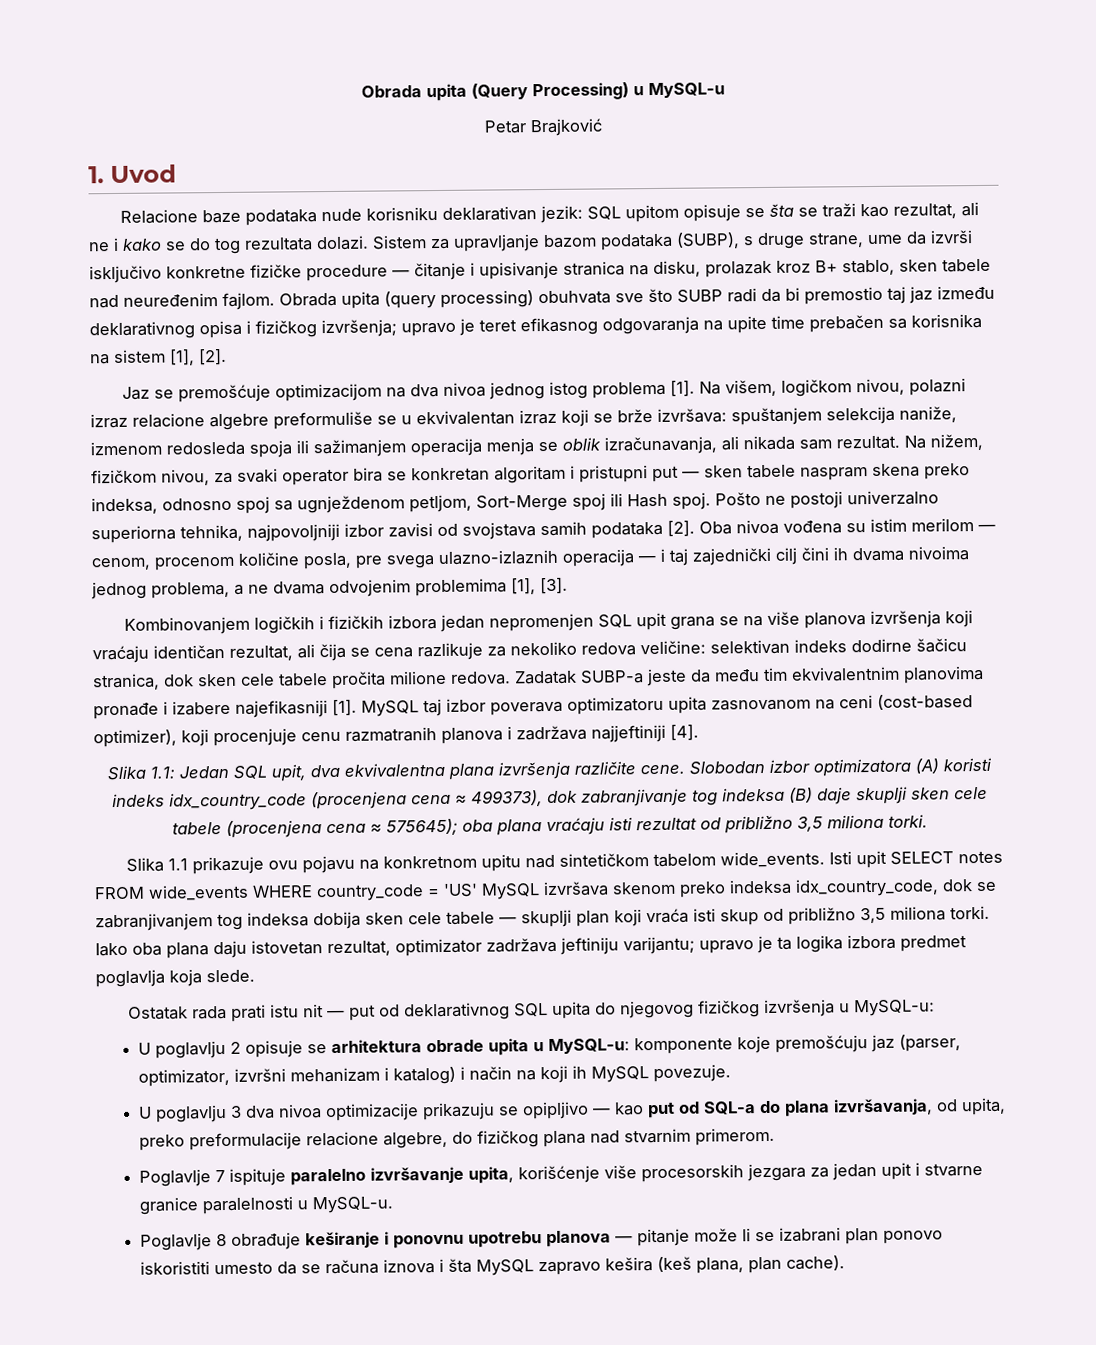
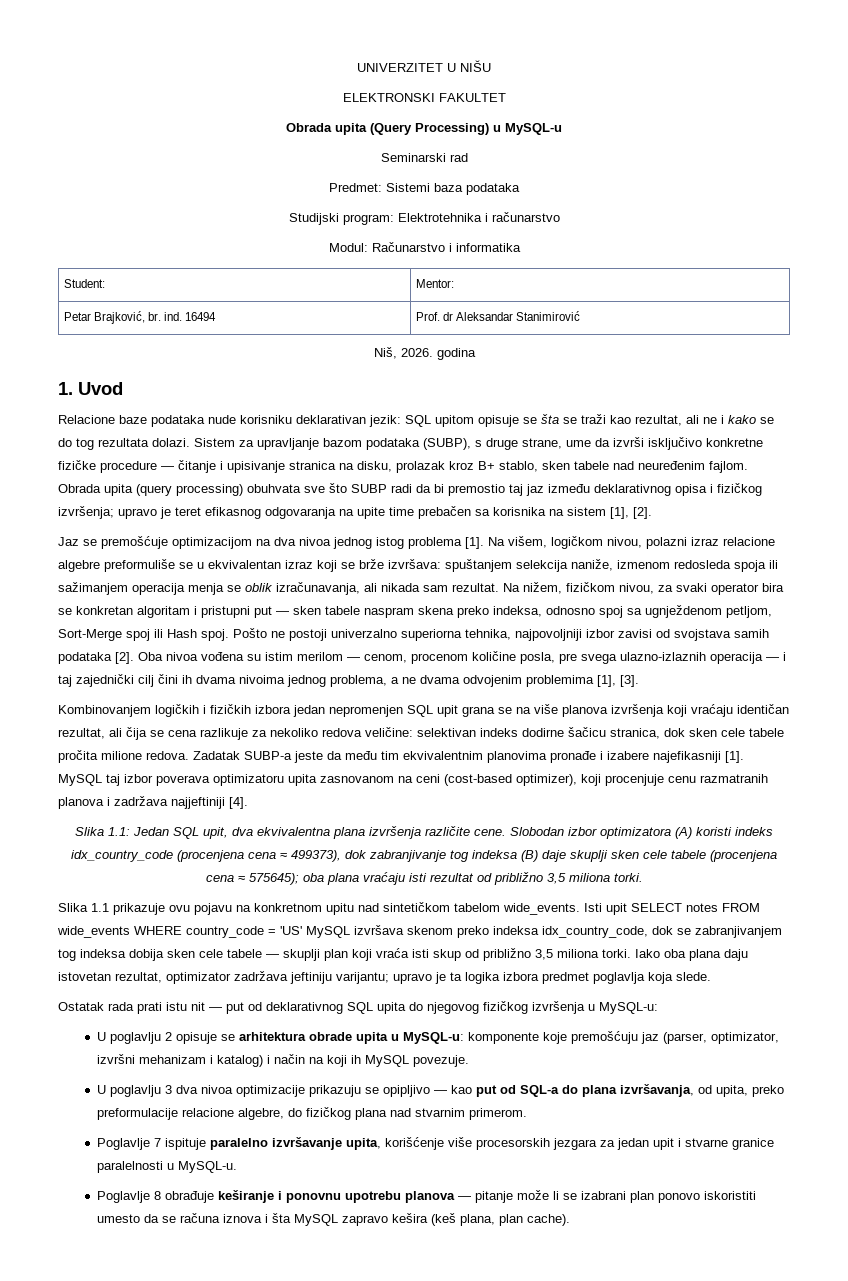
+ UNIVERZITET U NIŠU
+ ELEKTRONSKI FAKULTET
- Petar Brajković
+ Seminarski rad
+ Predmet: Sistemi baza podataka
+ Studijski program: Elektrotehnika i računarstvo
+ Modul: Računarstvo i informatika
+ Student: | Mentor:
+ Petar Brajković, br. ind. 16494 | Prof. dr Aleksandar Stanimirović
+ Niš, 2026. godina

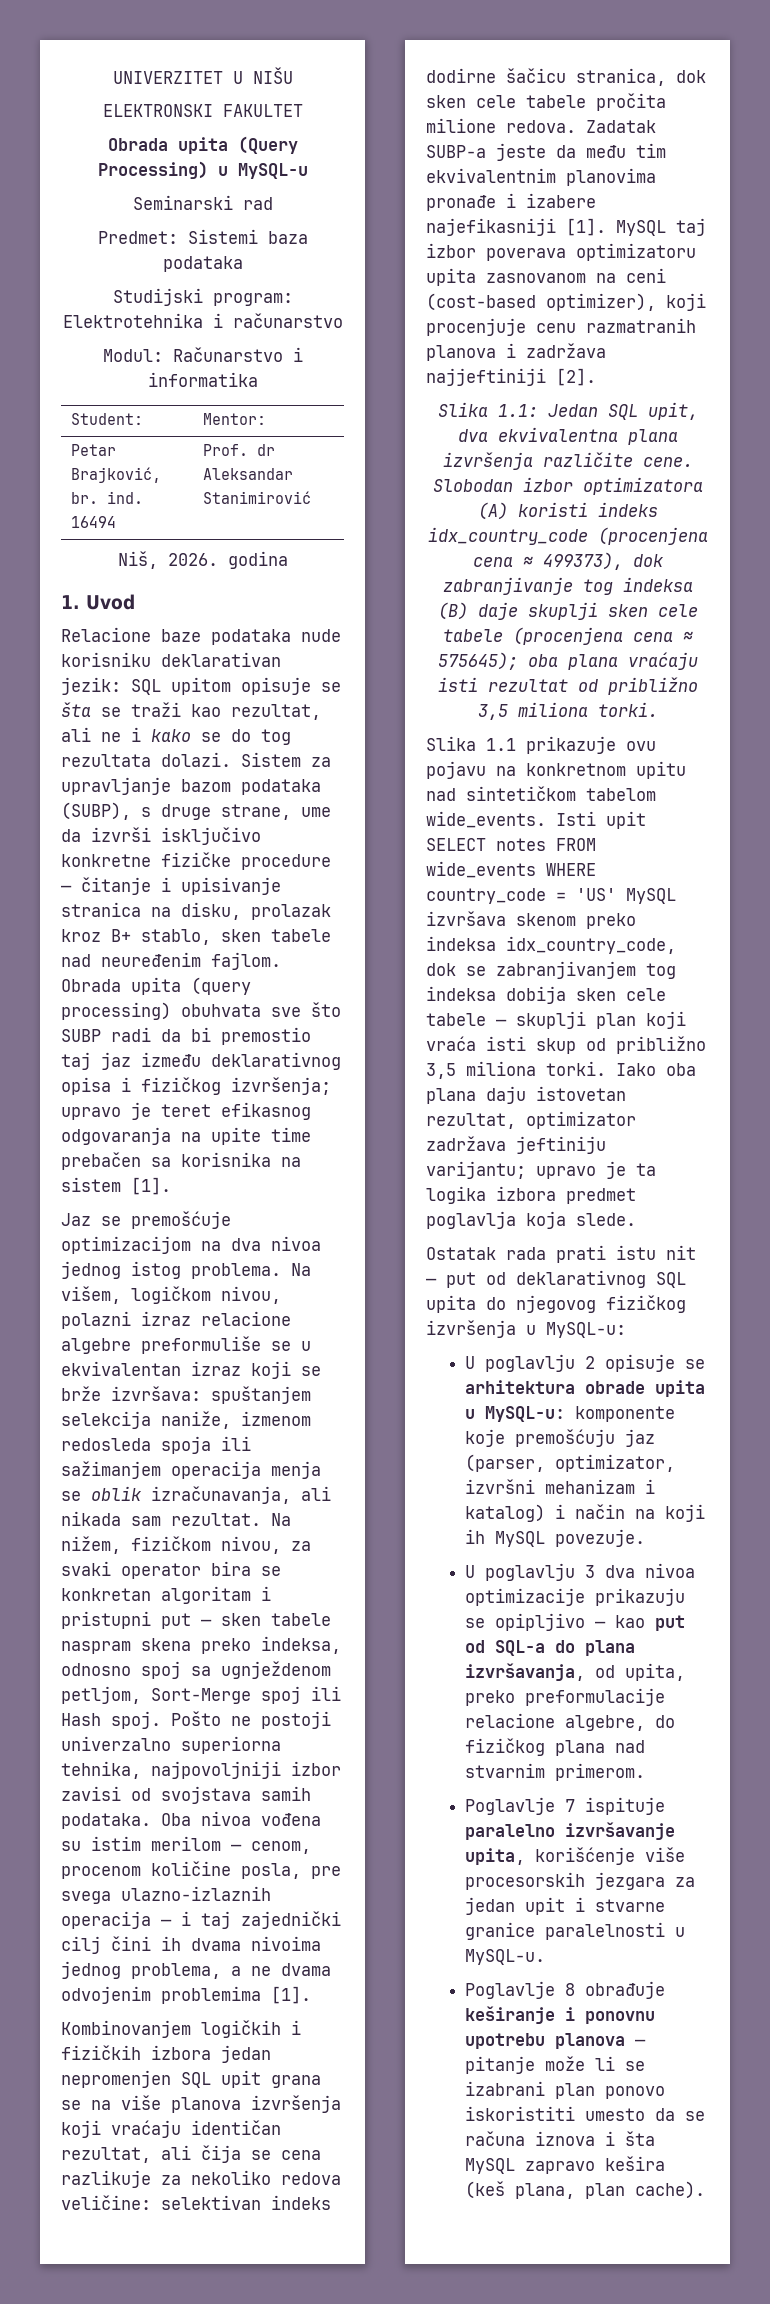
- Obrada upita (query processing) obuhvata sve što SUBP radi da bi premostio taj jaz između deklarativnog opisa i fizičkog izvršenja; upravo je teret efikasnog odgovaranja na upite time prebačen sa korisnika na sistem [1], [2].
+ Obrada upita (query processing) obuhvata sve što SUBP radi da bi premostio taj jaz između deklarativnog opisa i fizičkog izvršenja; upravo je teret efikasnog odgovaranja na upite time prebačen sa korisnika na sistem [1].
- Jaz se premošćuje optimizacijom na dva nivoa jednog istog problema [1].
+ Jaz se premošćuje optimizacijom na dva nivoa jednog istog problema.
- Pošto ne postoji univerzalno superiorna tehnika, najpovoljniji izbor zavisi od svojstava samih podataka [2].
+ Pošto ne postoji univerzalno superiorna tehnika, najpovoljniji izbor zavisi od svojstava samih podataka.
- Oba nivoa vođena su istim merilom — cenom, procenom količine posla, pre svega ulazno-izlaznih operacija — i taj zajednički cilj čini ih dvama nivoima jednog problema, a ne dvama odvojenim problemima [1], [3].
+ Oba nivoa vođena su istim merilom — cenom, procenom količine posla, pre svega ulazno-izlaznih operacija — i taj zajednički cilj čini ih dvama nivoima jednog problema, a ne dvama odvojenim problemima [1].
- MySQL taj izbor poverava optimizatoru upita zasnovanom na ceni (cost-based optimizer), koji procenjuje cenu razmatranih planova i zadržava najjeftiniji [4].
+ MySQL taj izbor poverava optimizatoru upita zasnovanom na ceni (cost-based optimizer), koji procenjuje cenu razmatranih planova i zadržava najjeftiniji [2].

